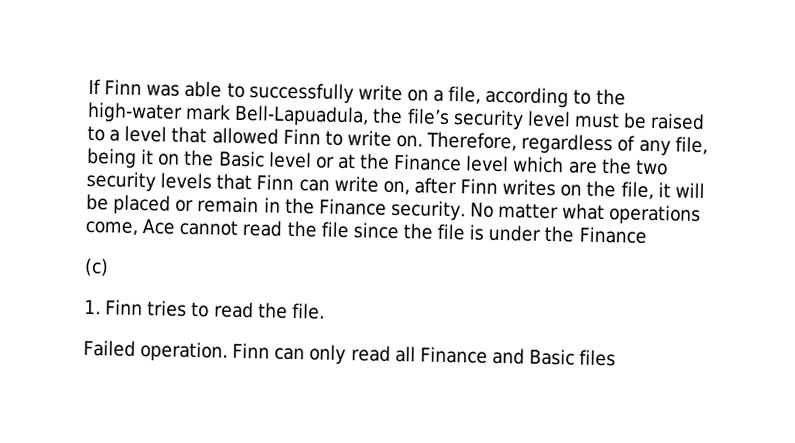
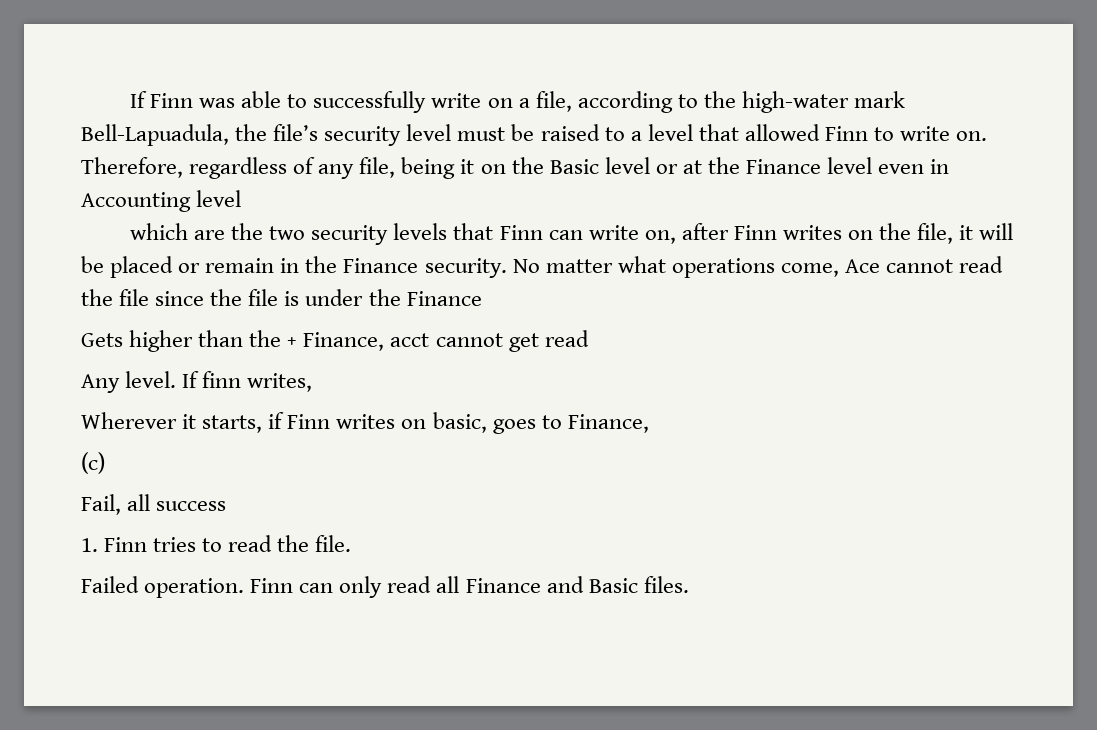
- Therefore, regardless of any file, being it on the Basic level or at the Finance level which are the two security levels that Finn can write on, after Finn writes on the file, it will be placed or remain in the Finance security.
+ Therefore, regardless of any file, being it on the Basic level or at the Finance level even in Accounting level
+ which are the two security levels that Finn can write on, after Finn writes on the file, it will be placed or remain in the Finance security.
+ Gets higher than the + Finance, acct cannot get read
+ Any level. If finn writes,
+ Wherever it starts, if Finn writes on basic, goes to Finance,
  (c)
+ Fail, all success
- Finn can only read all Finance and Basic files
+ Finn can only read all Finance and Basic files.

